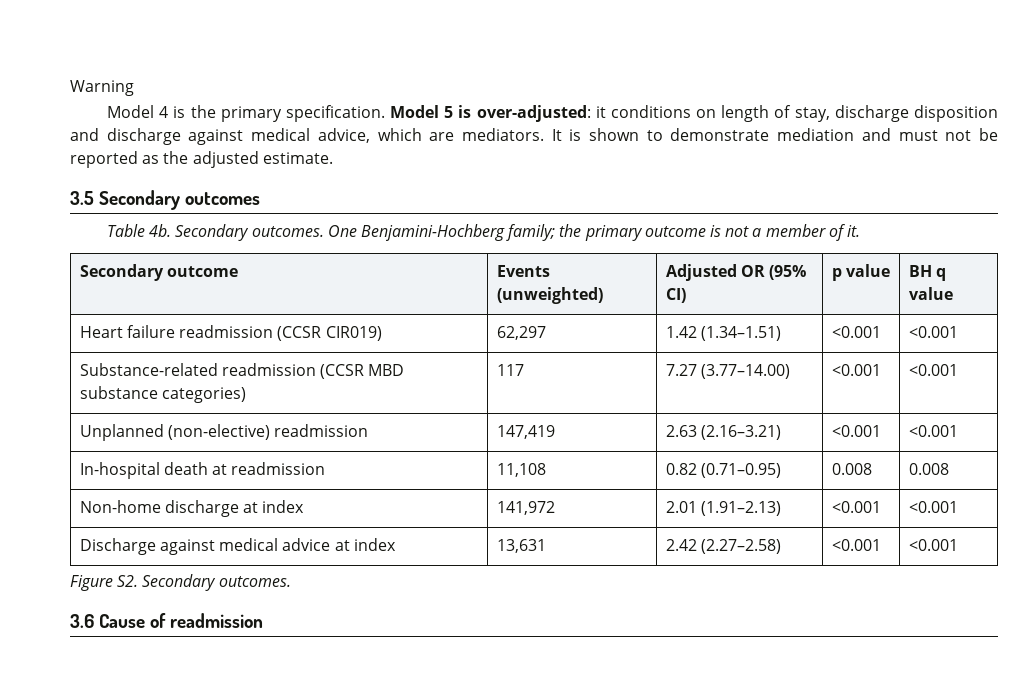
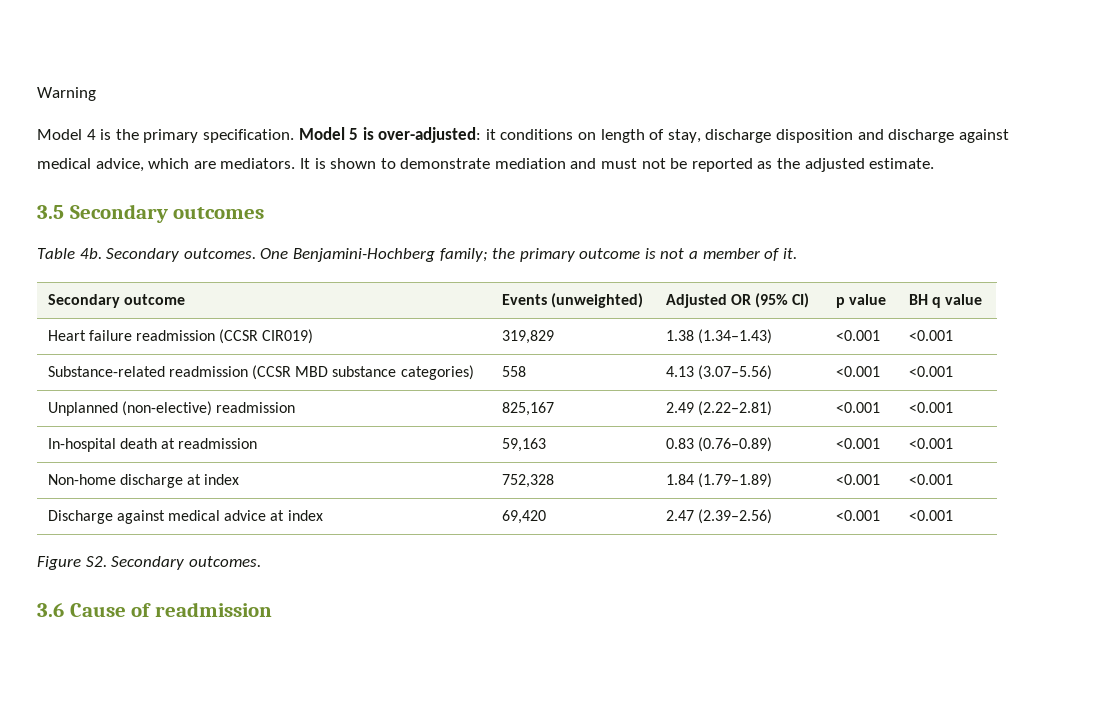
- Heart failure readmission (CCSR CIR019) | 62,297 | 1.42 (1.34–1.51) | <0.001 | <0.001
+ Heart failure readmission (CCSR CIR019) | 319,829 | 1.38 (1.34–1.43) | <0.001 | <0.001
- Substance-related readmission (CCSR MBD substance categories) | 117 | 7.27 (3.77–14.00) | <0.001 | <0.001
+ Substance-related readmission (CCSR MBD substance categories) | 558 | 4.13 (3.07–5.56) | <0.001 | <0.001
- Unplanned (non-elective) readmission | 147,419 | 2.63 (2.16–3.21) | <0.001 | <0.001
+ Unplanned (non-elective) readmission | 825,167 | 2.49 (2.22–2.81) | <0.001 | <0.001
- In-hospital death at readmission | 11,108 | 0.82 (0.71–0.95) | 0.008 | 0.008
+ In-hospital death at readmission | 59,163 | 0.83 (0.76–0.89) | <0.001 | <0.001
- Non-home discharge at index | 141,972 | 2.01 (1.91–2.13) | <0.001 | <0.001
+ Non-home discharge at index | 752,328 | 1.84 (1.79–1.89) | <0.001 | <0.001
- Discharge against medical advice at index | 13,631 | 2.42 (2.27–2.58) | <0.001 | <0.001
+ Discharge against medical advice at index | 69,420 | 2.47 (2.39–2.56) | <0.001 | <0.001

